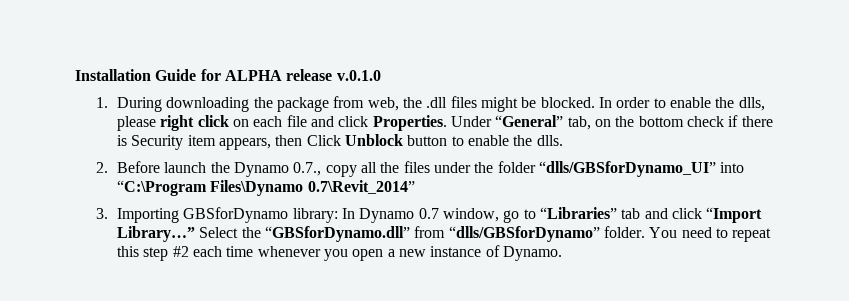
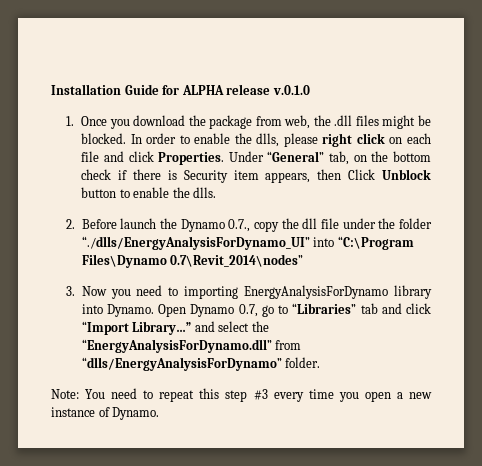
- 1. During downloading the package from web, the .dll files might be blocked.
+ 1. Once you download the package from web, the .dll files might be blocked.
- 2. Before launch the Dynamo 0.7., copy all the files under the folder “dlls/GBSforDynamo_UI” into “C:\Program Files\Dynamo 0.7\Revit_2014”
+ 2. Before launch the Dynamo 0.7., copy the dll file under the folder “./dlls/EnergyAnalysisForDynamo_UI” into “C:\Program Files\Dynamo 0.7\Revit_2014\nodes”
- 3. Importing GBSforDynamo library: In Dynamo 0.7 window, go to “Libraries” tab and click “Import Library…” Select the “GBSforDynamo.dll” from “dlls/GBSforDynamo” folder. You need to repeat this step #2 each time whenever you open a new instance of Dynamo.
+ 3. Now you need to importing EnergyAnalysisForDynamo library into Dynamo. Open Dynamo 0.7, go to “Libraries” tab and click “Import Library…” and select the “EnergyAnalysisForDynamo.dll” from “dlls/EnergyAnalysisForDynamo” folder.
+ Note: You need to repeat this step #3 every time you open a new instance of Dynamo.

